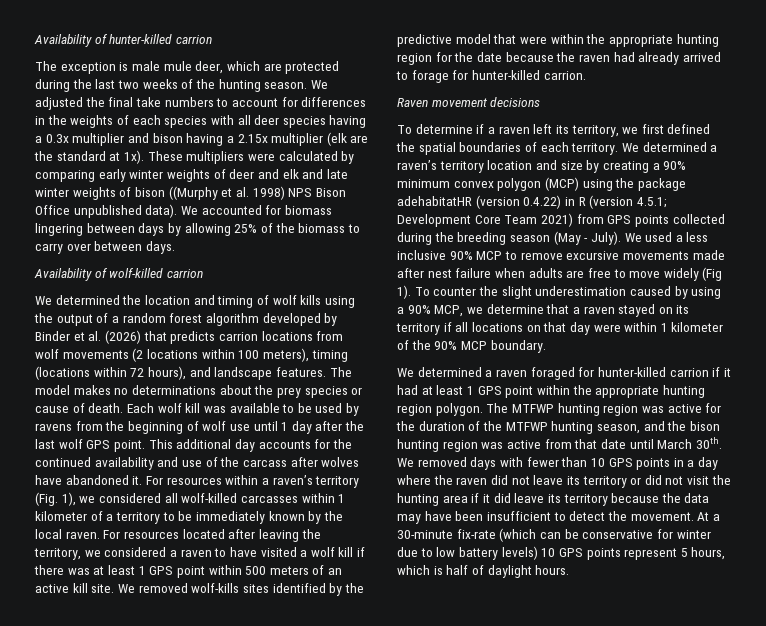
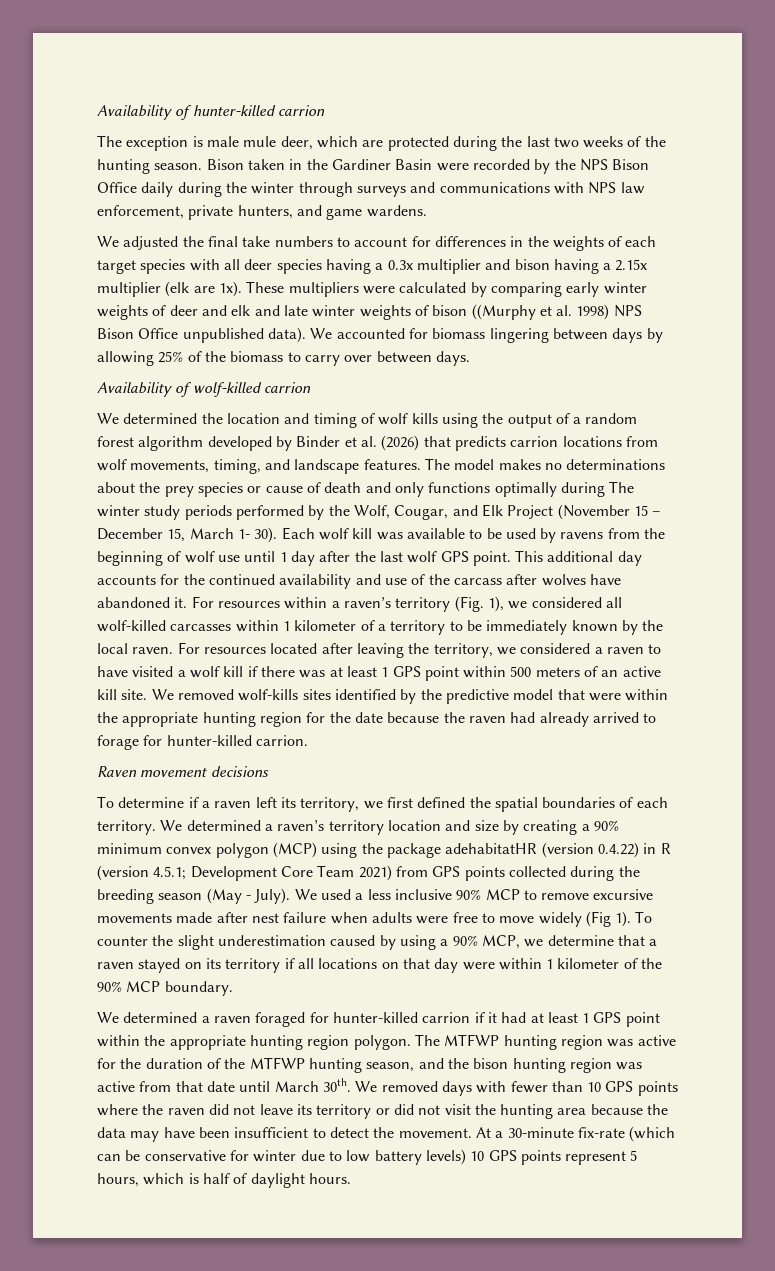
- The exception is male mule deer, which are protected during the last two weeks of the hunting season. We adjusted the final take numbers to account for differences in the weights of each species with all deer species having a 0.3x multiplier and bison having a 2.15x multiplier (elk are the standard at 1x).
+ The exception is male mule deer, which are protected during the last two weeks of the hunting season. Bison taken in the Gardiner Basin were recorded by the NPS Bison Office daily during the winter through surveys and communications with NPS law enforcement, private hunters, and game wardens.
+ We adjusted the final take numbers to account for differences in the weights of each target species with all deer species having a 0.3x multiplier and bison having a 2.15x multiplier (elk are 1x).
- We determined the location and timing of wolf kills using the output of a random forest algorithm developed by Binder et al. (2026) that predicts carrion locations from wolf movements (2 locations within 100 meters), timing (locations within 72 hours), and landscape features.
+ We determined the location and timing of wolf kills using the output of a random forest algorithm developed by Binder et al. (2026) that predicts carrion locations from wolf movements, timing, and landscape features.
- The model makes no determinations about the prey species or cause of death.
+ The model makes no determinations about the prey species or cause of death and only functions optimally during The winter study periods performed by the Wolf, Cougar, and Elk Project (November 15 – December 15, March 1- 30).
- We used a less inclusive 90% MCP to remove excursive movements made after nest failure when adults are free to move widely (Fig 1).
+ We used a less inclusive 90% MCP to remove excursive movements made after nest failure when adults were free to move widely (Fig 1).
- We removed days with fewer than 10 GPS points in a day where the raven did not leave its territory or did not visit the hunting area if it did leave its territory because the data may have been insufficient to detect the movement.
+ We removed days with fewer than 10 GPS points where the raven did not leave its territory or did not visit the hunting area because the data may have been insufficient to detect the movement.

